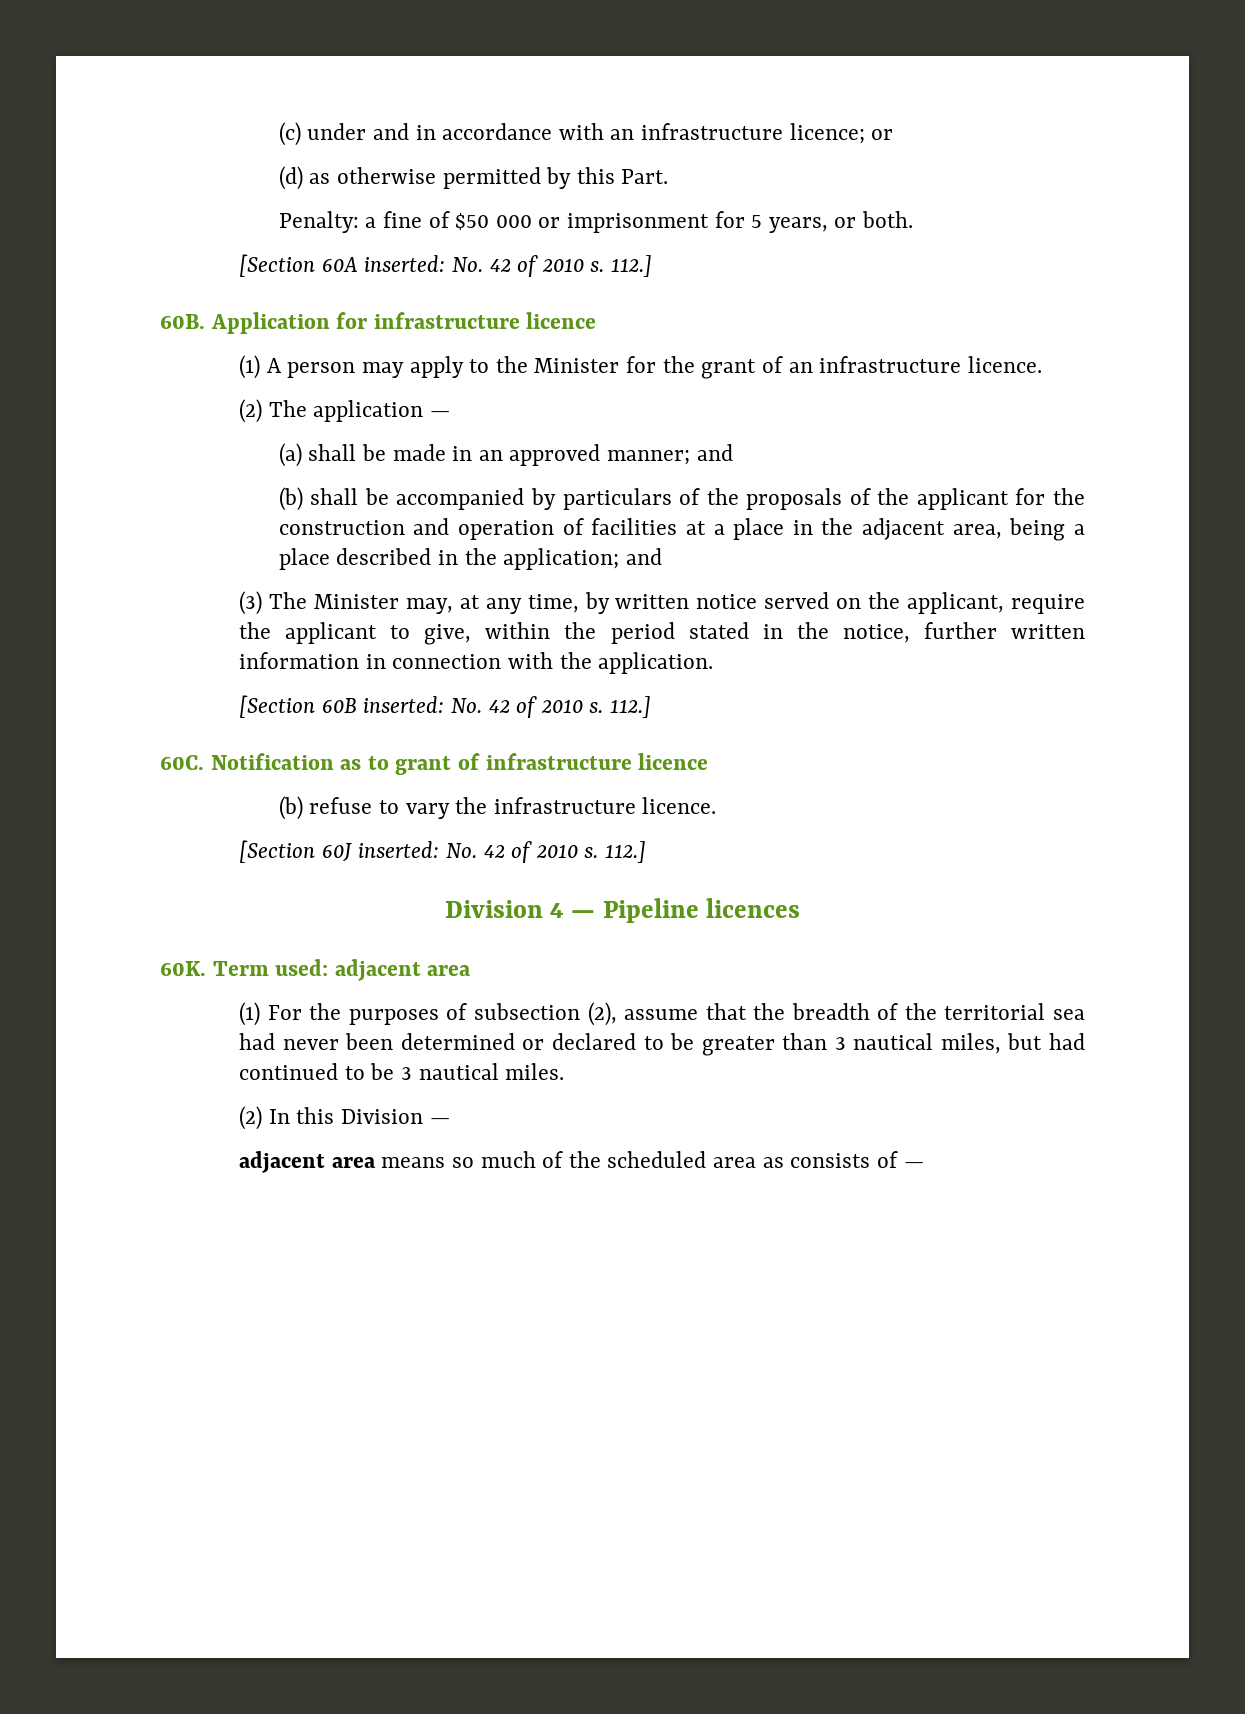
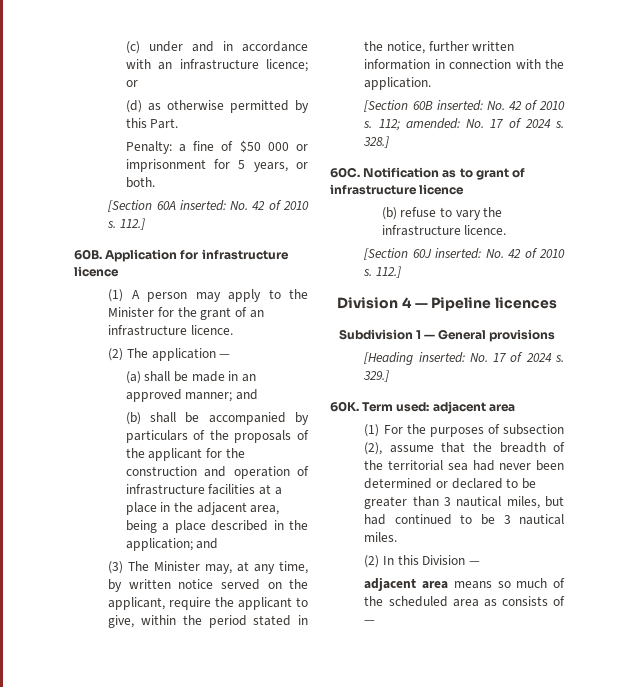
- (b) shall be accompanied by particulars of the proposals of the applicant for the construction and operation of facilities at a place in the adjacent area, being a place described in the application; and
+ (b) shall be accompanied by particulars of the proposals of the applicant for the construction and operation of infrastructure facilities at a place in the adjacent area, being a place described in the application; and
- [Section 60B inserted: No. 42 of 2010 s. 112.]
+ [Section 60B inserted: No. 42 of 2010 s. 112; amended: No. 17 of 2024 s. 328.]
+ Subdivision 1 — General provisions
+ [Heading inserted: No. 17 of 2024 s. 329.]

